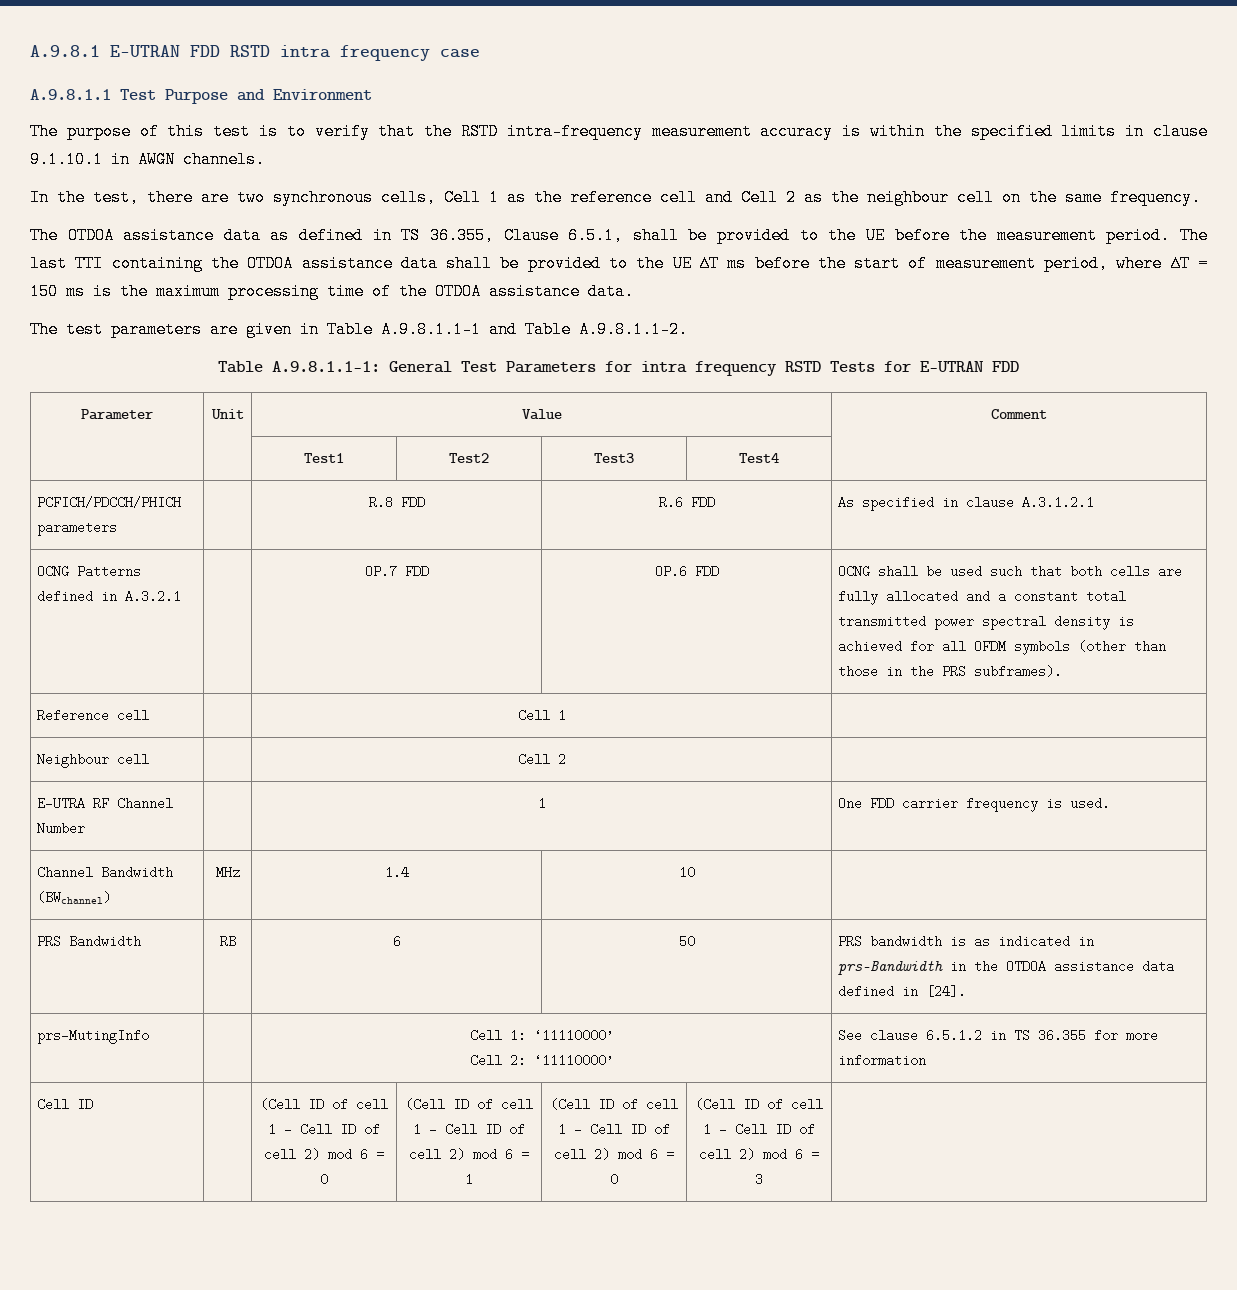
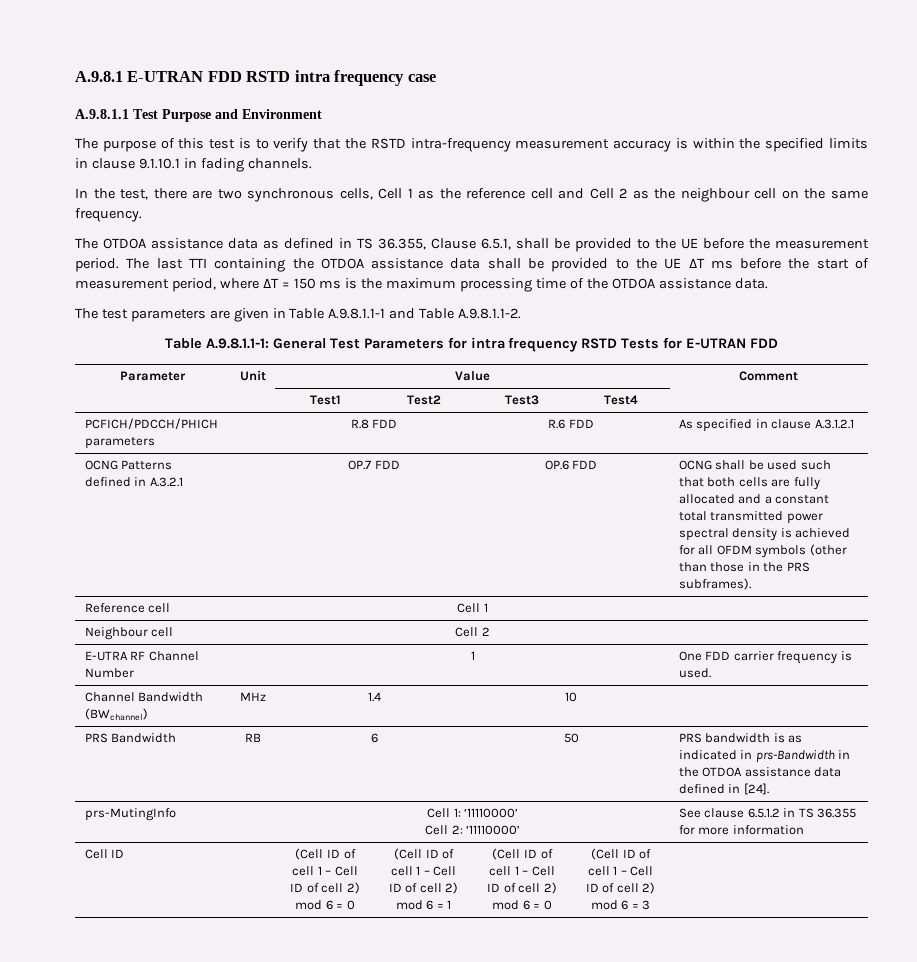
- The purpose of this test is to verify that the RSTD intra-frequency measurement accuracy is within the specified limits in clause 9.1.10.1 in AWGN channels.
+ The purpose of this test is to verify that the RSTD intra-frequency measurement accuracy is within the specified limits in clause 9.1.10.1 in fading channels.

